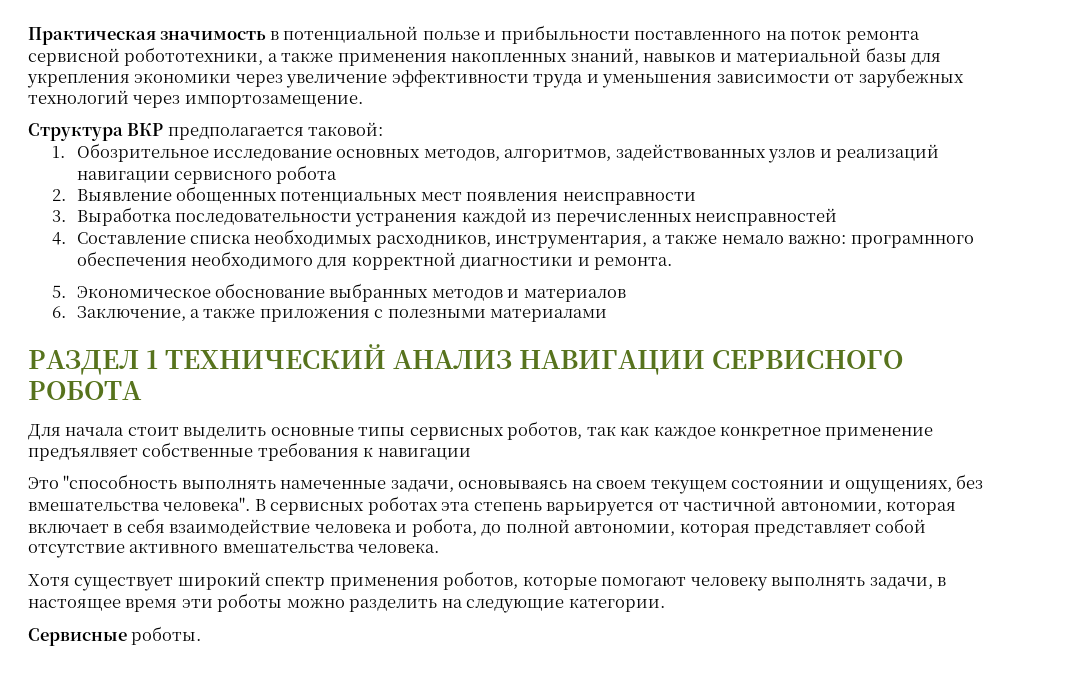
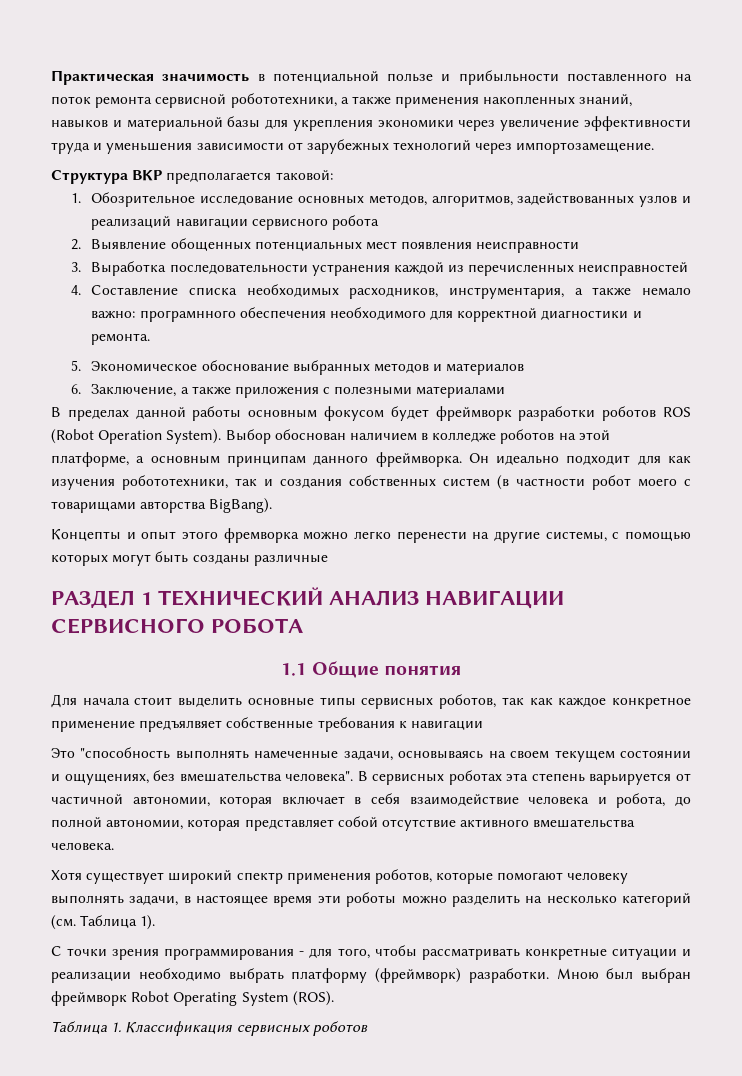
+ В пределах данной работы основным фокусом будет фреймворк разработки роботов ROS (Robot Operation System). Выбор обоснован наличием в колледже роботов на этой платформе, а основным принципам данного фреймворка. Он идеально подходит для как изучения робототехники, так и создания собственных систем (в частности робот моего с товарищами авторства BigBang).
+ Концепты и опыт этого фремворка можно легко перенести на другие системы, с помощью которых могут быть созданы различные
+ 1.1 Общие понятия
- Хотя существует широкий спектр применения роботов, которые помогают человеку выполнять задачи, в настоящее время эти роботы можно разделить на следующие категории.
- Сервисные роботы.
+ Хотя существует широкий спектр применения роботов, которые помогают человеку выполнять задачи, в настоящее время эти роботы можно разделить на несколько категорий (см. Таблица 1).
+ С точки зрения программирования - для того, чтобы рассматривать конкретные ситуации и реализации необходимо выбрать платформу (фреймворк) разработки. Мною был выбран фреймворк Robot Operating System (ROS).
+ Таблица 1. Классификация сервисных роботов

